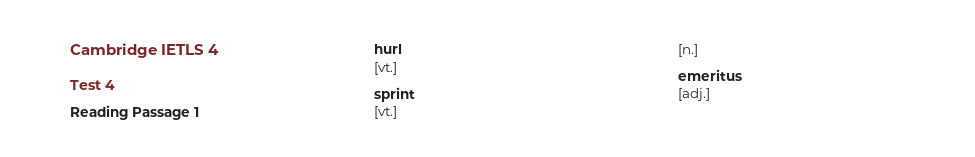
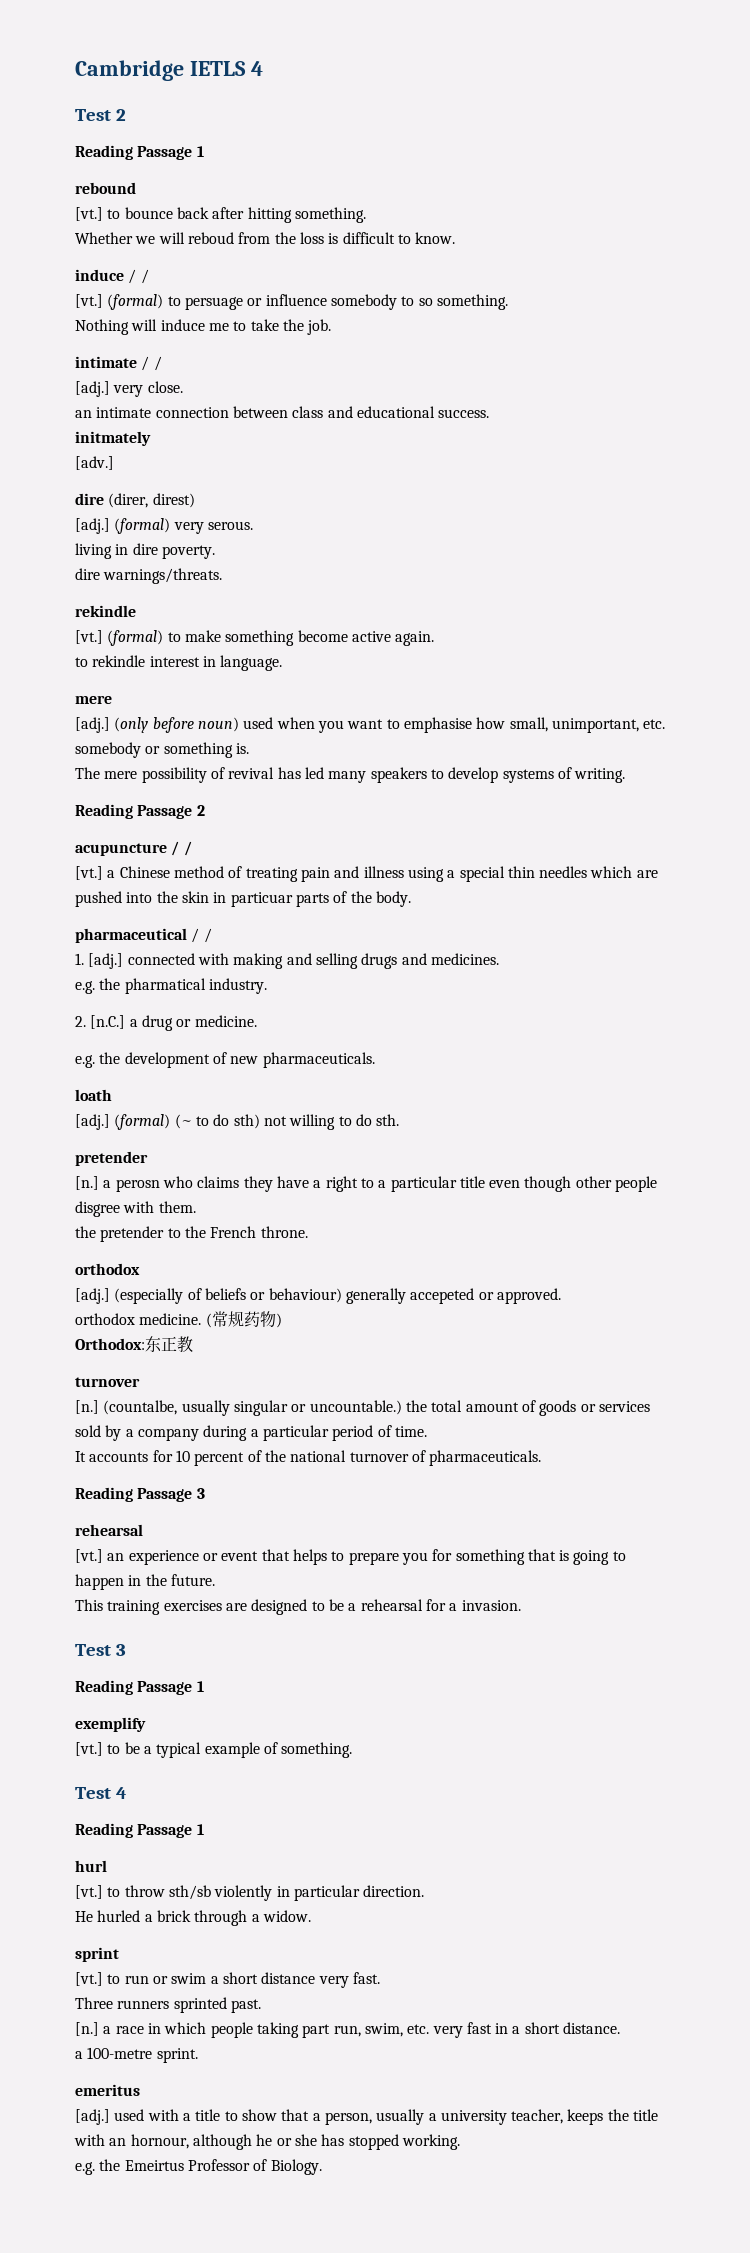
+ Test 2
+ Reading Passage 1
+ rebound
+ [vt.] to bounce back after hitting something.
+ Whether we will reboud from the loss is difficult to know.
+ induce / /
+ [vt.] (formal) to persuage or influence somebody to so something.
+ Nothing will induce me to take the job.
+ intimate / /
+ [adj.] very close.
+ an intimate connection between class and educational success.
+ initmately
+ [adv.]
+ dire (direr, direst)
+ [adj.] (formal) very serous.
+ living in dire poverty.
+ dire warnings/threats.
+ rekindle
+ [vt.] (formal) to make something become active again.
+ to rekindle interest in language.
+ mere
+ [adj.] (only before noun) used when you want to emphasise how small, unimportant, etc. somebody or something is.
+ The mere possibility of revival has led many speakers to develop systems of writing.
+ Reading Passage 2
+ acupuncture / /
+ [vt.] a Chinese method of treating pain and illness using a special thin needles which are pushed into the skin in particuar parts of the body.
+ pharmaceutical / /
+ 1. [adj.] connected with making and selling drugs and medicines.
+ e.g. the pharmatical industry.
+ 2. [n.C.] a drug or medicine.
+ e.g. the development of new pharmaceuticals.
+ loath
+ [adj.] (formal) (~ to do sth) not willing to do sth.
+ pretender
+ [n.] a perosn who claims they have a right to a particular title even though other people disgree with them.
+ the pretender to the French throne.
+ orthodox
+ [adj.] (especially of beliefs or behaviour) generally accepeted or approved.
+ orthodox medicine. (常规药物)
+ Orthodox:东正教
+ turnover
+ [n.] (countalbe, usually singular or uncountable.) the total amount of goods or services sold by a company during a particular period of time.
+ It accounts for 10 percent of the national turnover of pharmaceuticals.
+ Reading Passage 3
+ rehearsal
+ [vt.] an experience or event that helps to prepare you for something that is going to happen in the future.
+ This training exercises are designed to be a rehearsal for a invasion.
+ Test 3
+ Reading Passage 1
+ exemplify
+ [vt.] to be a typical example of something.
  hurl
- [vt.]
+ [vt.] to throw sth/sb violently in particular direction.
+ He hurled a brick through a widow.
  sprint
- [vt.]
- [n.]
+ [vt.] to run or swim a short distance very fast.
+ Three runners sprinted past.
+ [n.] a race in which people taking part run, swim, etc. very fast in a short distance.
+ a 100-metre sprint.
  emeritus
- [adj.]
+ [adj.] used with a title to show that a person, usually a university teacher, keeps the title with an hornour, although he or she has stopped working.
+ e.g. the Emeirtus Professor of Biology.

